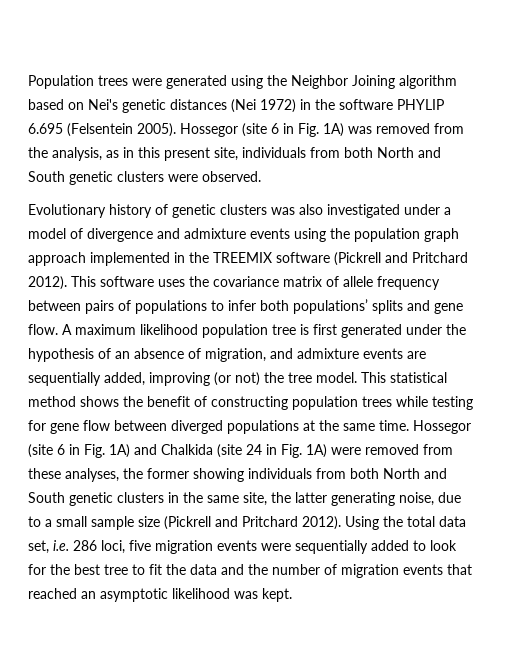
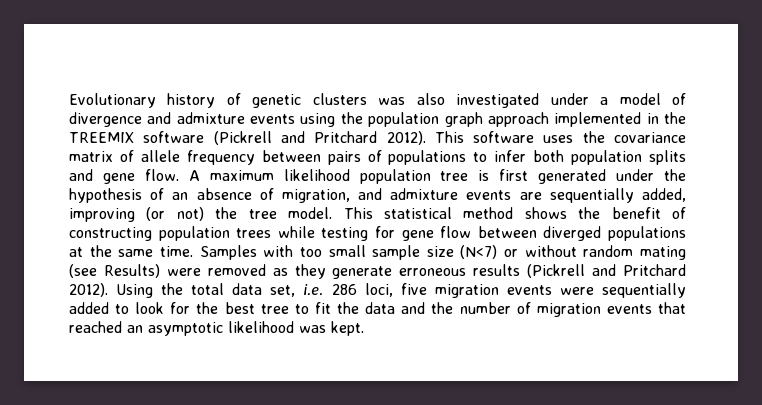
- Population trees were generated using the Neighbor Joining algorithm based on Nei's genetic distances (Nei 1972) in the software PHYLIP 6.695 (Felsentein 2005). Hossegor (site 6 in Fig. 1A) was removed from the analysis, as in this present site, individuals from both North and South genetic clusters were observed.
- This software uses the covariance matrix of allele frequency between pairs of populations to infer both populations’ splits and gene flow.
+ This software uses the covariance matrix of allele frequency between pairs of populations to infer both population splits and gene flow.
- Hossegor (site 6 in Fig. 1A) and Chalkida (site 24 in Fig. 1A) were removed from these analyses, the former showing individuals from both North and South genetic clusters in the same site, the latter generating noise, due to a small sample size (Pickrell and Pritchard 2012).
+ Samples with too small sample size (N<7) or without random mating (see Results) were removed as they generate erroneous results (Pickrell and Pritchard 2012).

